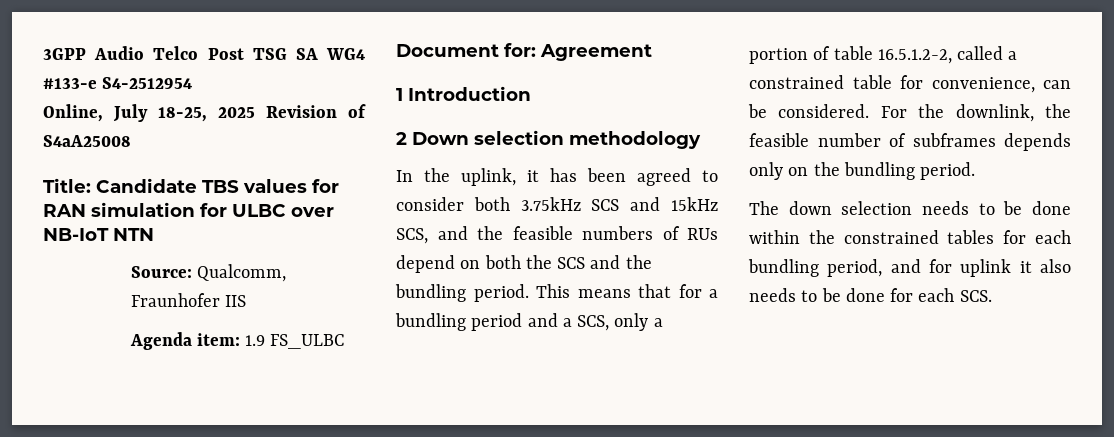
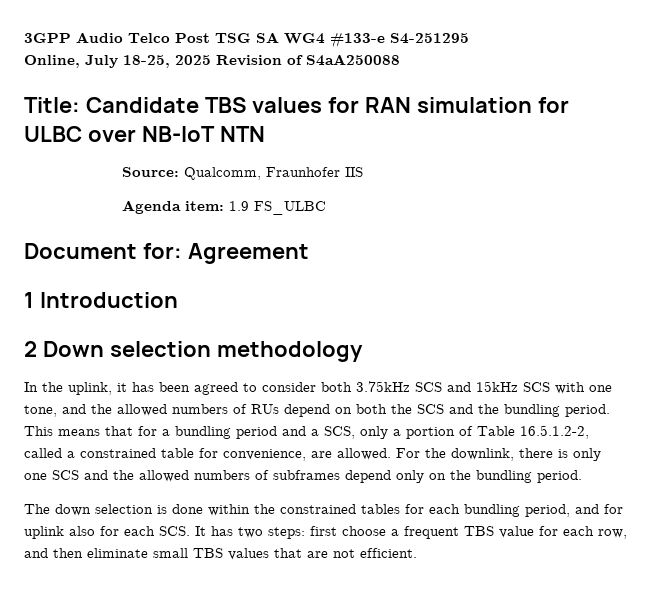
- 3GPP Audio Telco Post TSG SA WG4 #133-e S4-2512954
+ 3GPP Audio Telco Post TSG SA WG4 #133-e S4-251295
- Online, July 18-25, 2025 Revision of S4aA25008
+ Online, July 18-25, 2025 Revision of S4aA250088
- In the uplink, it has been agreed to consider both 3.75kHz SCS and 15kHz SCS, and the feasible numbers of RUs depend on both the SCS and the bundling period.
+ In the uplink, it has been agreed to consider both 3.75kHz SCS and 15kHz SCS with one tone, and the allowed numbers of RUs depend on both the SCS and the bundling period.
- This means that for a bundling period and a SCS, only a portion of table 16.5.1.2-2, called a constrained table for convenience, can be considered. For the downlink, the feasible number of subframes depends only on the bundling period.
+ This means that for a bundling period and a SCS, only a portion of Table 16.5.1.2-2, called a constrained table for convenience, are allowed. For the downlink, there is only one SCS and the allowed numbers of subframes depend only on the bundling period.
- The down selection needs to be done within the constrained tables for each bundling period, and for uplink it also needs to be done for each SCS.
+ The down selection is done within the constrained tables for each bundling period, and for uplink also for each SCS. It has two steps: first choose a frequent TBS value for each row, and then eliminate small TBS values that are not efficient.

